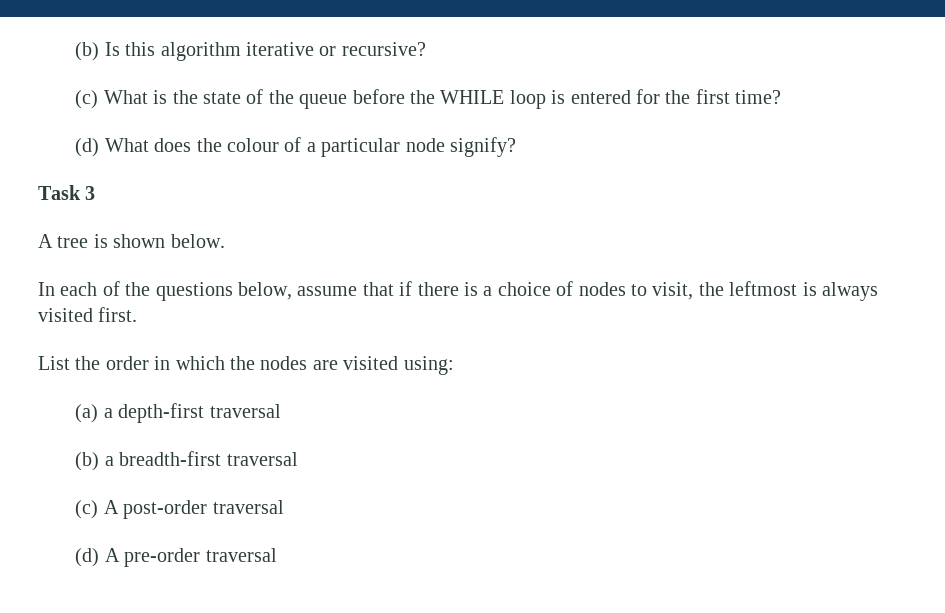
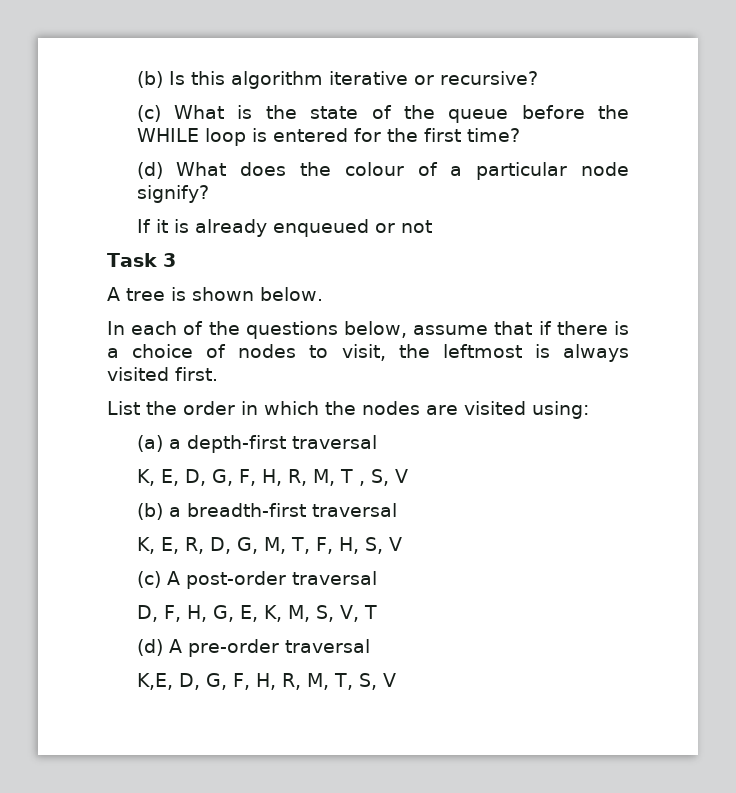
+ If it is already enqueued or not
+ K, E, D, G, F, H, R, M, T , S, V
  (b) a breadth-first traversal
+ K, E, R, D, G, M, T, F, H, S, V
  (c) A post-order traversal
+ D, F, H, G, E, K, M, S, V, T
  (d) A pre-order traversal
+ K,E, D, G, F, H, R, M, T, S, V

